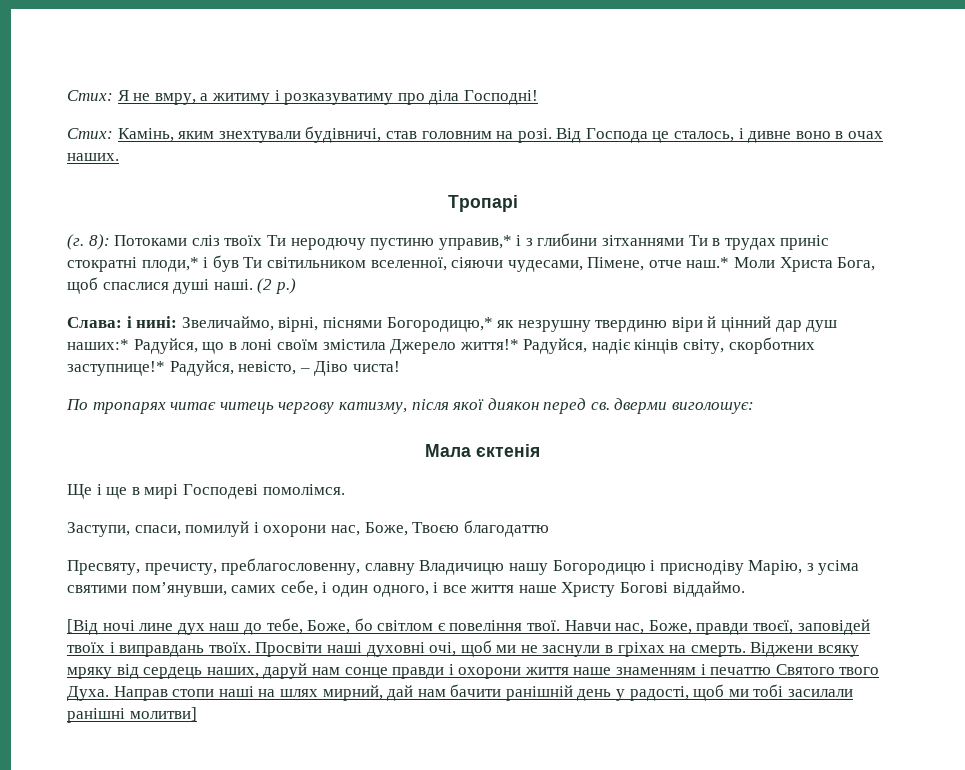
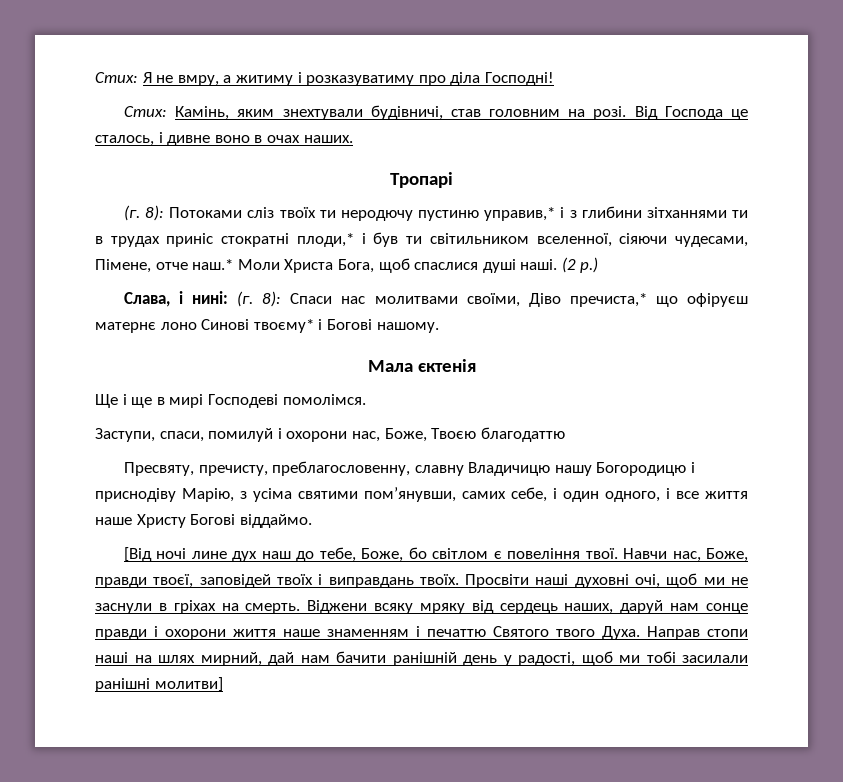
- (г. 8): Потоками сліз твоїх Ти неродючу пустиню управив,* і з глибини зітханнями Ти в трудах приніс стократні плоди,* і був Ти світильником вселенної, сіяючи чудесами, Пімене, отче наш.* Моли Христа Бога, щоб спаслися душі наші.
+ (г. 8): Потоками сліз твоїх ти неродючу пустиню управив,* і з глибини зітханнями ти в трудах приніс стократні плоди,* і був ти світильником вселенної, сіяючи чудесами, Пімене, отче наш.* Моли Христа Бога, щоб спаслися душі наші.
- Слава: і нині: Звеличаймо, вірні, піснями Богородицю,* як незрушну твердиню віри й цінний дар душ наших:* Радуйся, що в лоні своїм змістила Джерело життя!* Радуйся, надіє кінців світу, скорботних заступнице!* Радуйся, невісто, – Діво чиста!
- По тропарях читає читець чергову катизму, після якої диякон перед св. дверми виголошує:
+ Слава, і нині: (г. 8): Спаси нас молитвами своїми, Діво пречиста,* що офіруєш матернє лоно Синові твоєму* і Богові нашому.

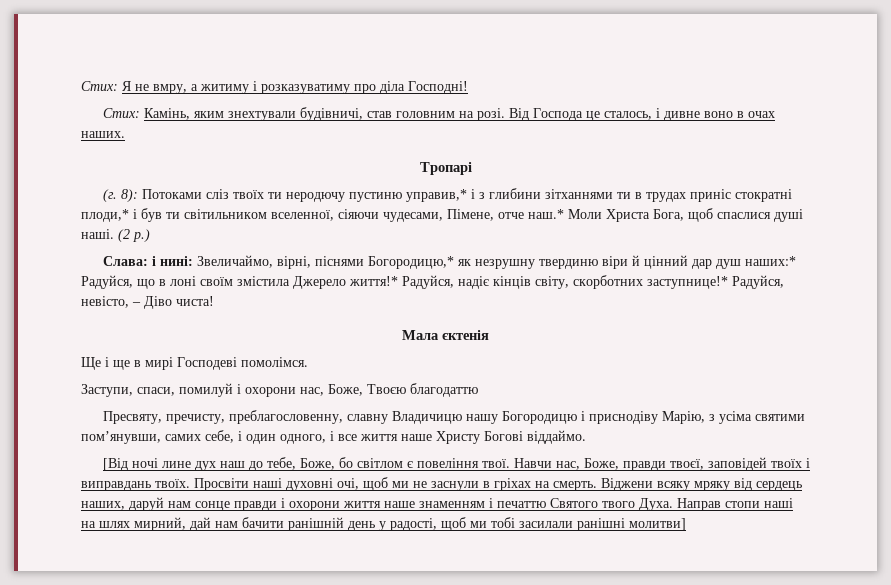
- Слава, і нині: (г. 8): Спаси нас молитвами своїми, Діво пречиста,* що офіруєш матернє лоно Синові твоєму* і Богові нашому.
+ Слава: і нині: Звеличаймо, вірні, піснями Богородицю,* як незрушну твердиню віри й цінний дар душ наших:* Радуйся, що в лоні своїм змістила Джерело життя!* Радуйся, надіє кінців світу, скорботних заступнице!* Радуйся, невісто, – Діво чиста!

